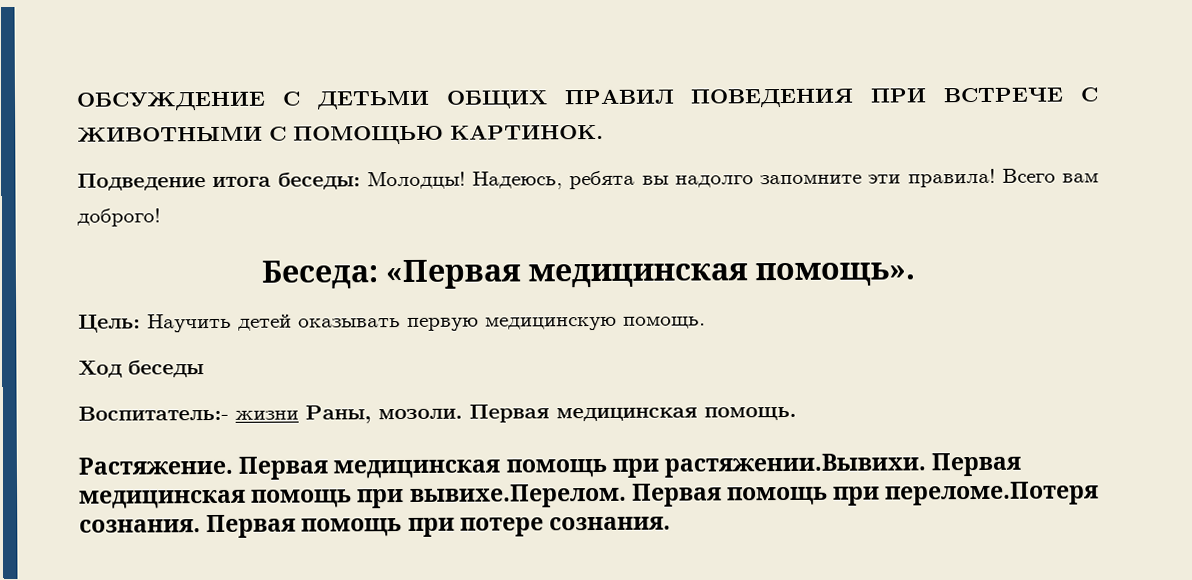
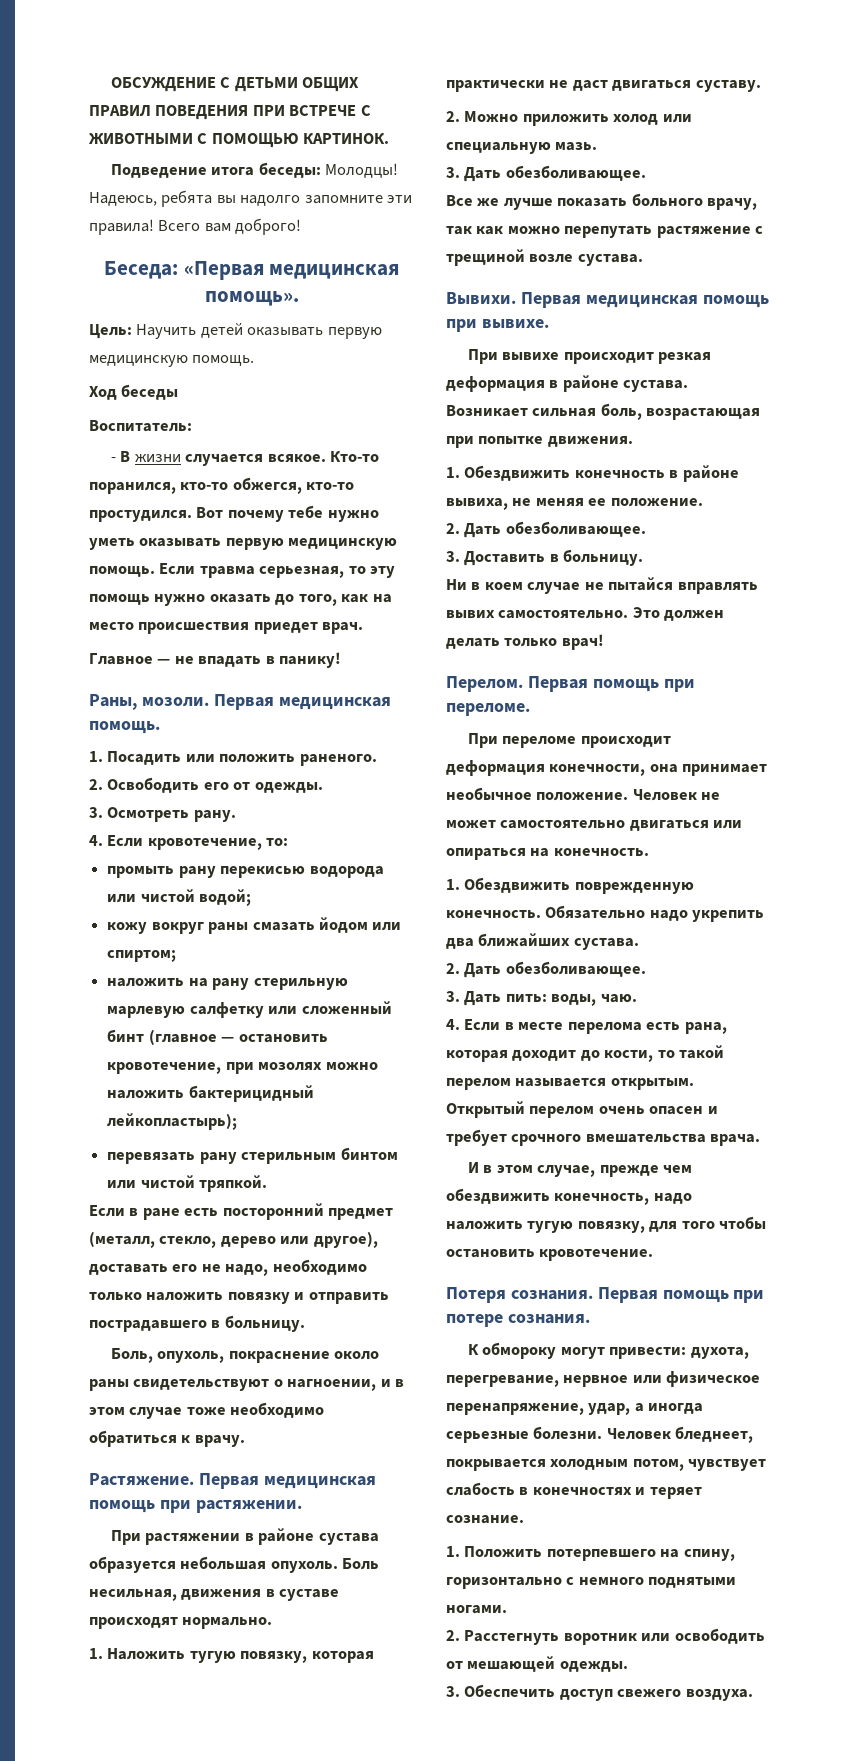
- Воспитатель:- жизни Раны, мозоли.
+ Воспитатель:
+ - В жизни случается всякое. Кто-то поранился, кто-то обжегся, кто-то простудился. Вот почему тебе нужно уметь оказывать первую медицинскую помощь. Если травма серьезная, то эту помощь нужно оказать до того, как на место происшествия приедет врач.
+ Главное — не впадать в панику!
+ Раны, мозоли.
+ 1. Посадить или положить раненого.
+ 2. Освободить его от одежды.
+ 3. Осмотреть рану.
+ 4. Если кровотечение, то:
+ промыть рану перекисью водорода или чистой водой;
+ кожу вокруг раны смазать йодом или спиртом;
+ наложить на рану стерильную марлевую салфетку или сложенный бинт (главное — остановить кровотечение, при мозолях можно наложить бактерицидный лейкопластырь);
+ перевязать рану стерильным бинтом или чистой тряпкой.
+ Если в ране есть посторонний предмет (металл, стекло, дерево или другое), доставать его не надо, необходимо только наложить повязку и отправить пострадавшего в больницу.
+ Боль, опухоль, покраснение около раны свидетельствуют о нагноении, и в этом случае тоже необходимо обратиться к врачу.
- Первая медицинская помощь при растяжении.Вывихи. Первая медицинская помощь при вывихе.Перелом. Первая помощь при переломе.Потеря сознания.
+ Первая медицинская помощь при растяжении.
+ При растяжении в районе сустава образуется небольшая опухоль. Боль несильная, движения в суставе происходят нормально.
+ 1. Наложить тугую повязку, которая практически не даст двигаться суставу.
+ 2. Можно приложить холод или специальную мазь.
+ 3. Дать обезболивающее.
+ Все же лучше показать больного врачу, так как можно перепутать растяжение с трещиной возле сустава.
+ Вывихи. Первая медицинская помощь при вывихе.
+ При вывихе происходит резкая деформация в районе сустава. Возникает сильная боль, возрастающая при попытке движения.
+ 1. Обездвижить конечность в районе вывиха, не меняя ее положение.
+ 2. Дать обезболивающее.
+ 3. Доставить в больницу.
+ Ни в коем случае не пытайся вправлять вывих самостоятельно. Это должен делать только врач!
+ Перелом. Первая помощь при переломе.
+ При переломе происходит деформация конечности, она принимает необычное положение. Человек не может самостоятельно двигаться или опираться на конечность.
+ 1. Обездвижить поврежденную конечность. Обязательно надо укрепить два ближайших сустава.
+ 2. Дать обезболивающее.
+ 3. Дать пить: воды, чаю.
+ 4. Если в месте перелома есть рана, которая доходит до кости, то такой перелом называется открытым. Открытый перелом очень опасен и требует срочного вмешательства врача.
+ И в этом случае, прежде чем обездвижить конечность, надо наложить тугую повязку, для того чтобы остановить кровотечение.
+ Потеря сознания.
+ К обмороку могут привести: духота, перегревание, нервное или физическое перенапряжение, удар, а иногда серьезные болезни. Человек бледнеет, покрывается холодным потом, чувствует слабость в конечностях и теряет сознание.
+ 1. Положить потерпевшего на спину, горизонтально с немного поднятыми ногами.
+ 2. Расстегнуть воротник или освободить от мешающей одежды.
+ 3. Обеспечить доступ свежего воздуха.

